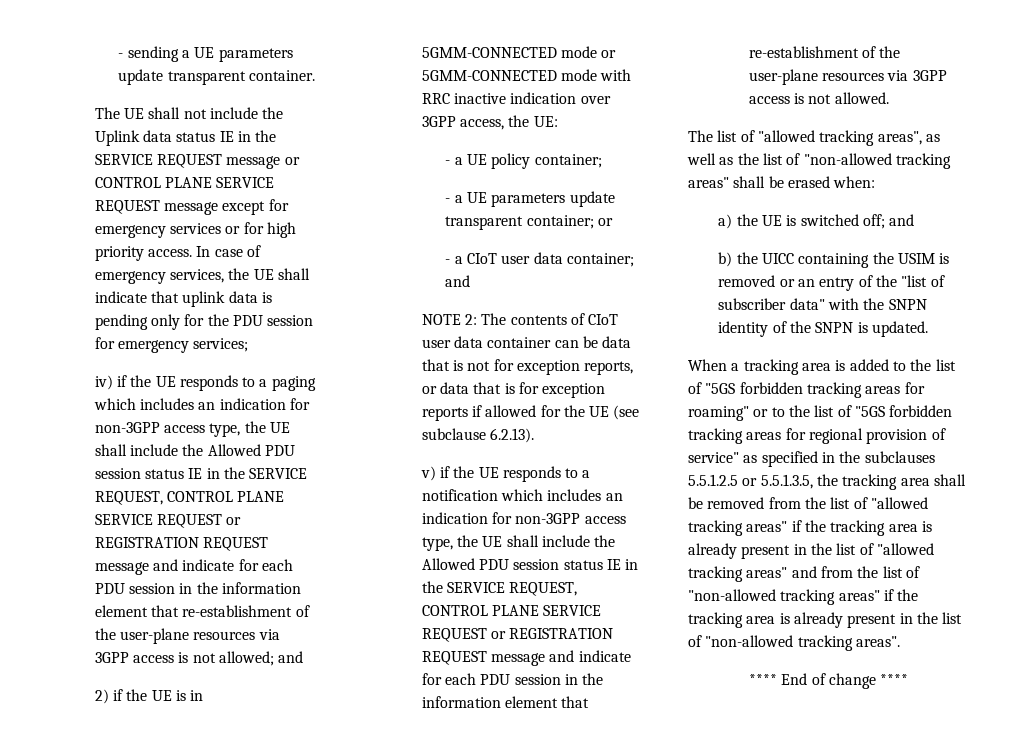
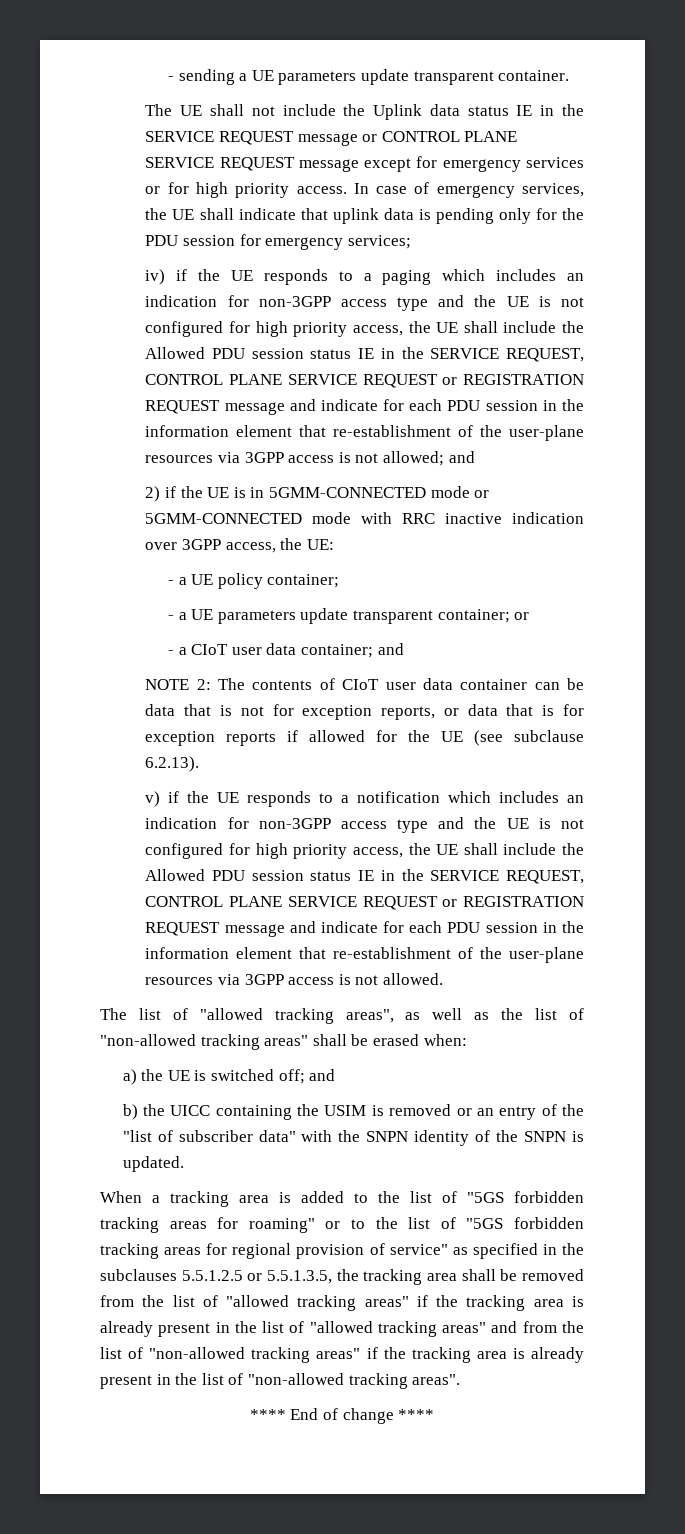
- iv) if the UE responds to a paging which includes an indication for non-3GPP access type, the UE shall include the Allowed PDU session status IE in the SERVICE REQUEST, CONTROL PLANE SERVICE REQUEST or REGISTRATION REQUEST message and indicate for each PDU session in the information element that re-establishment of the user-plane resources via 3GPP access is not allowed; and
+ iv) if the UE responds to a paging which includes an indication for non-3GPP access type and the UE is not configured for high priority access, the UE shall include the Allowed PDU session status IE in the SERVICE REQUEST, CONTROL PLANE SERVICE REQUEST or REGISTRATION REQUEST message and indicate for each PDU session in the information element that re-establishment of the user-plane resources via 3GPP access is not allowed; and
- v) if the UE responds to a notification which includes an indication for non-3GPP access type, the UE shall include the Allowed PDU session status IE in the SERVICE REQUEST, CONTROL PLANE SERVICE REQUEST or REGISTRATION REQUEST message and indicate for each PDU session in the information element that re-establishment of the user-plane resources via 3GPP access is not allowed.
+ v) if the UE responds to a notification which includes an indication for non-3GPP access type and the UE is not configured for high priority access, the UE shall include the Allowed PDU session status IE in the SERVICE REQUEST, CONTROL PLANE SERVICE REQUEST or REGISTRATION REQUEST message and indicate for each PDU session in the information element that re-establishment of the user-plane resources via 3GPP access is not allowed.

